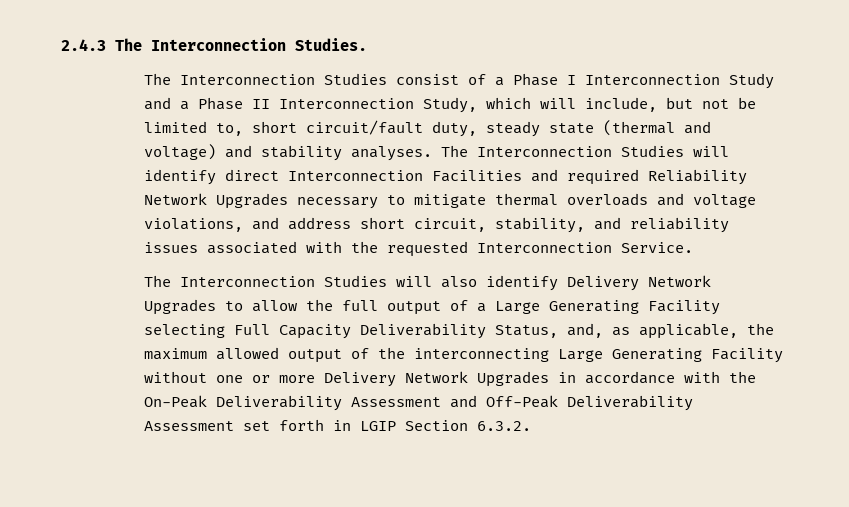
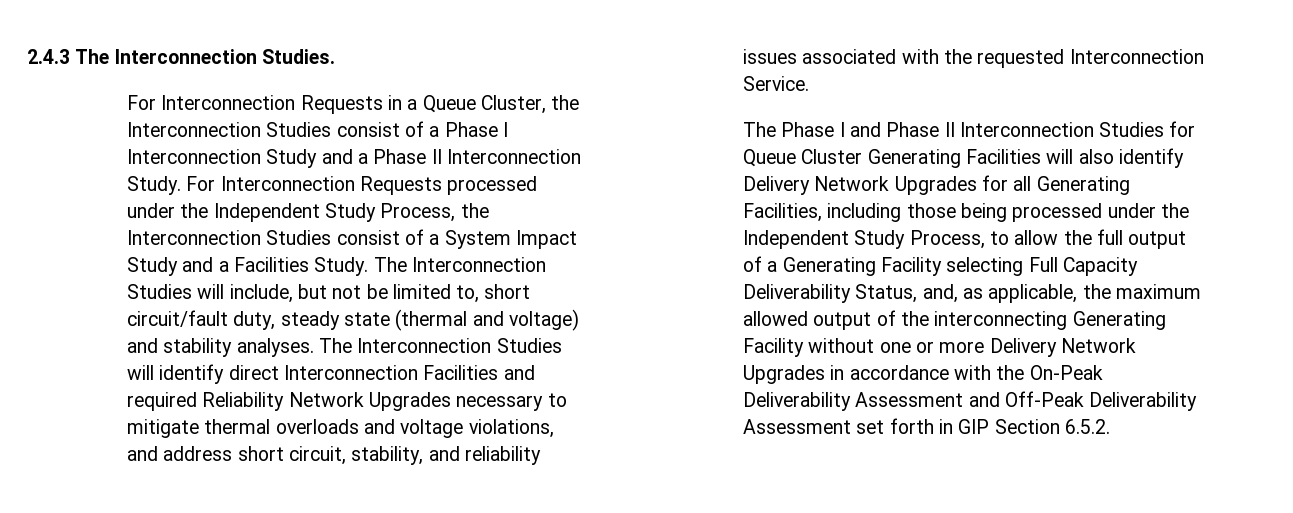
- The Interconnection Studies consist of a Phase I Interconnection Study and a Phase II Interconnection Study, which will include, but not be limited to, short circuit/fault duty, steady state (thermal and voltage) and stability analyses.
+ For Interconnection Requests in a Queue Cluster, the Interconnection Studies consist of a Phase I Interconnection Study and a Phase II Interconnection Study. For Interconnection Requests processed under the Independent Study Process, the Interconnection Studies consist of a System Impact Study and a Facilities Study. The Interconnection Studies will include, but not be limited to, short circuit/fault duty, steady state (thermal and voltage) and stability analyses.
- The Interconnection Studies will also identify Delivery Network Upgrades to allow the full output of a Large Generating Facility selecting Full Capacity Deliverability Status, and, as applicable, the maximum allowed output of the interconnecting Large Generating Facility without one or more Delivery Network Upgrades in accordance with the On-Peak Deliverability Assessment and Off-Peak Deliverability Assessment set forth in LGIP Section 6.3.2.
+ The Phase I and Phase II Interconnection Studies for Queue Cluster Generating Facilities will also identify Delivery Network Upgrades for all Generating Facilities, including those being processed under the Independent Study Process, to allow the full output of a Generating Facility selecting Full Capacity Deliverability Status, and, as applicable, the maximum allowed output of the interconnecting Generating Facility without one or more Delivery Network Upgrades in accordance with the On-Peak Deliverability Assessment and Off-Peak Deliverability Assessment set forth in GIP Section 6.5.2.

